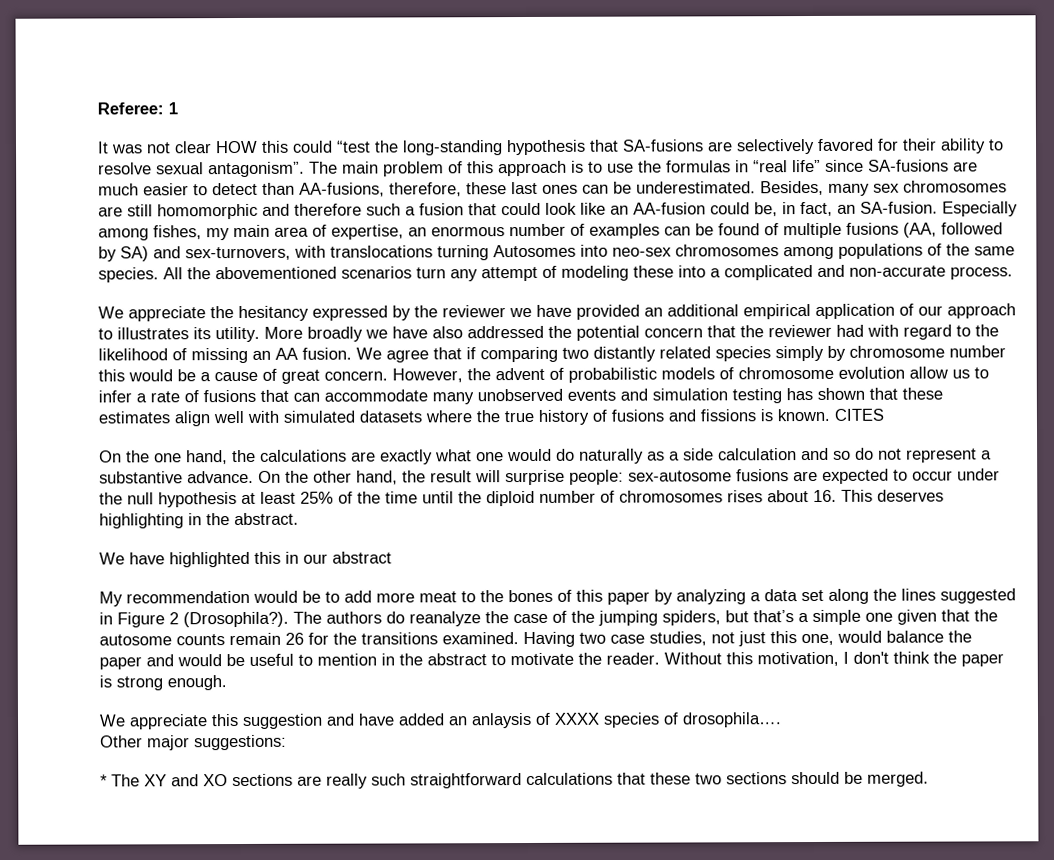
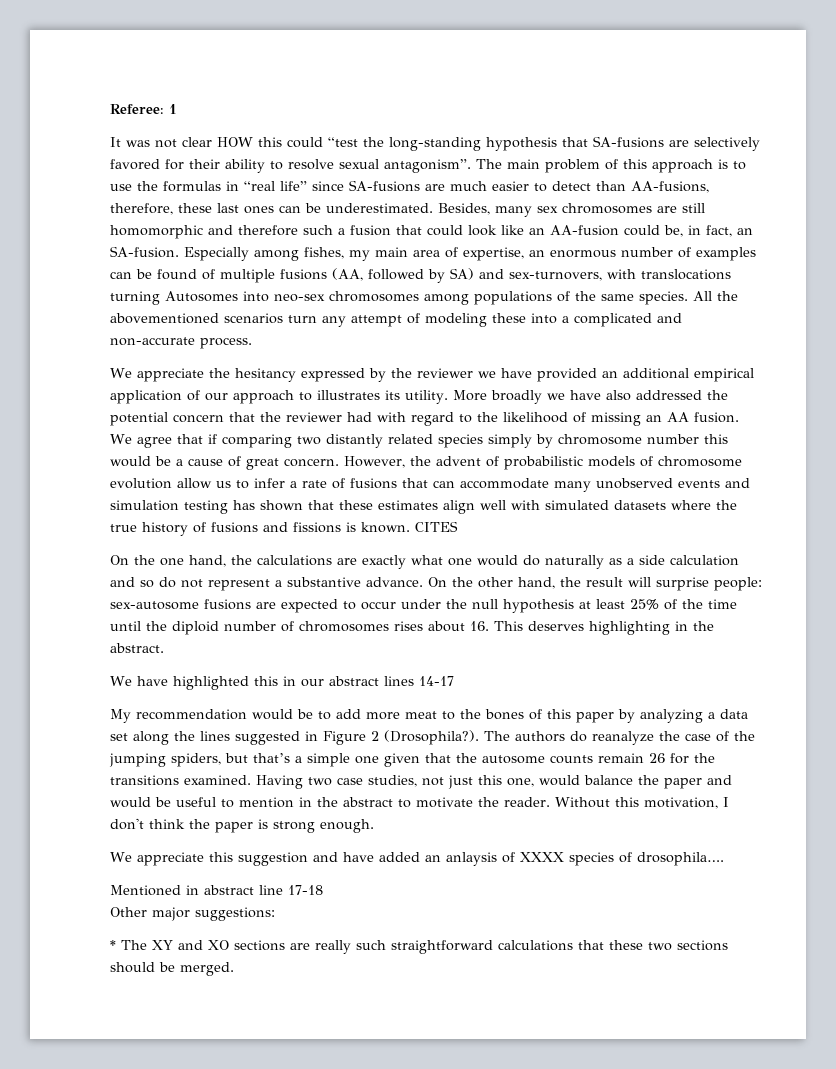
- We have highlighted this in our abstract
+ We have highlighted this in our abstract lines 14-17
+ Mentioned in abstract line 17-18

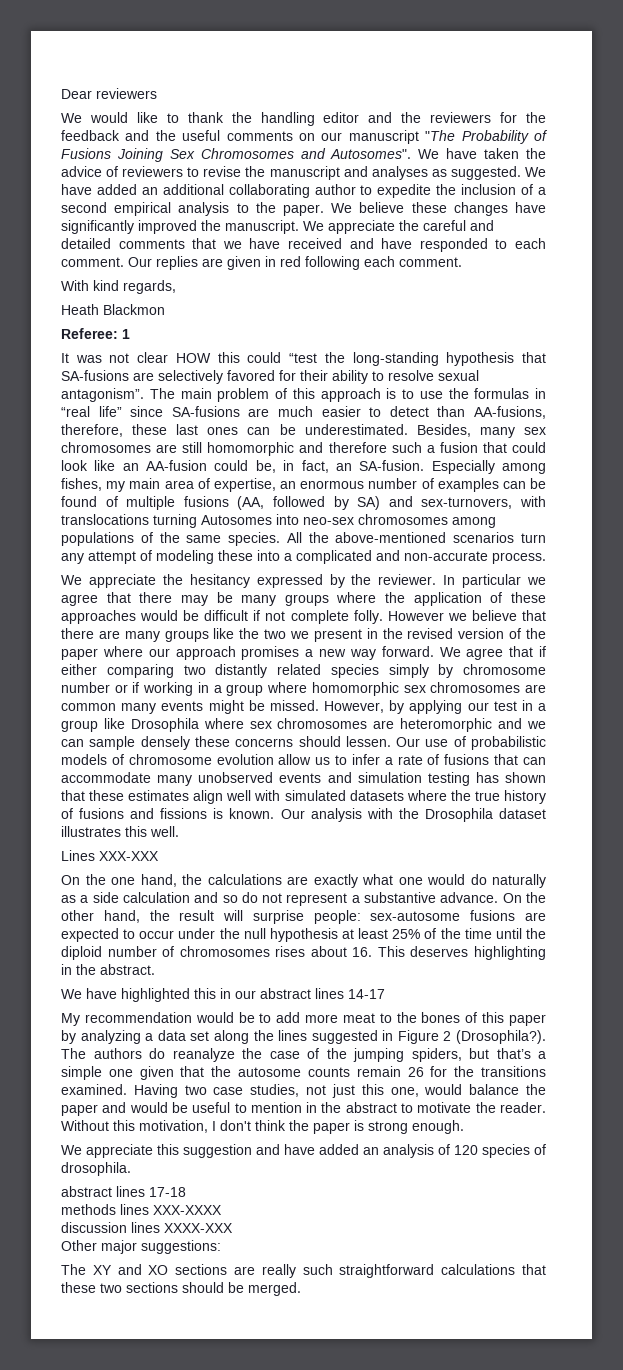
+ Dear reviewers
+ We would like to thank the handling editor and the reviewers for the feedback and the useful comments on our manuscript "The Probability of Fusions Joining Sex Chromosomes and Autosomes". We have taken the advice of reviewers to revise the manuscript and analyses as suggested. We have added an additional collaborating author to expedite the inclusion of a second empirical analysis to the paper. We believe these changes have significantly improved the manuscript. We appreciate the careful and detailed comments that we have received and have responded to each comment. Our replies are given in red following each comment.
+ With kind regards,
+ Heath Blackmon
- All the abovementioned scenarios turn any attempt of modeling these into a complicated and non-accurate process.
+ All the above-mentioned scenarios turn any attempt of modeling these into a complicated and non-accurate process.
- We appreciate the hesitancy expressed by the reviewer we have provided an additional empirical application of our approach to illustrates its utility. More broadly we have also addressed the potential concern that the reviewer had with regard to the likelihood of missing an AA fusion.
+ We appreciate the hesitancy expressed by the reviewer. In particular we agree that there may be many groups where the application of these approaches would be difficult if not complete folly. However we believe that there are many groups like the two we present in the revised version of the paper where our approach promises a new way forward.
- We agree that if comparing two distantly related species simply by chromosome number this would be a cause of great concern. However, the advent of probabilistic models of chromosome evolution allow us to infer a rate of fusions that can accommodate many unobserved events and simulation testing has shown that these estimates align well with simulated datasets where the true history of fusions and fissions is known.
+ We agree that if either comparing two distantly related species simply by chromosome number or if working in a group where homomorphic sex chromosomes are common many events might be missed. However, by applying our test in a group like Drosophila where sex chromosomes are heteromorphic and we can sample densely these concerns should lessen. Our use of probabilistic models of chromosome evolution allow us to infer a rate of fusions that can accommodate many unobserved events and simulation testing has shown that these estimates align well with simulated datasets where the true history of fusions and fissions is known.
- CITES
+ Our analysis with the Drosophila dataset illustrates this well.
+ Lines XXX-XXX
- We appreciate this suggestion and have added an anlaysis of XXXX species of drosophila….
- Mentioned in abstract line 17-18
+ We appreciate this suggestion and have added an analysis of 120 species of drosophila.
+ abstract lines 17-18
+ methods lines XXX-XXXX
+ discussion lines XXXX-XXX
- * The XY and XO sections are really such straightforward calculations that these two sections should be merged.
+ The XY and XO sections are really such straightforward calculations that these two sections should be merged.

